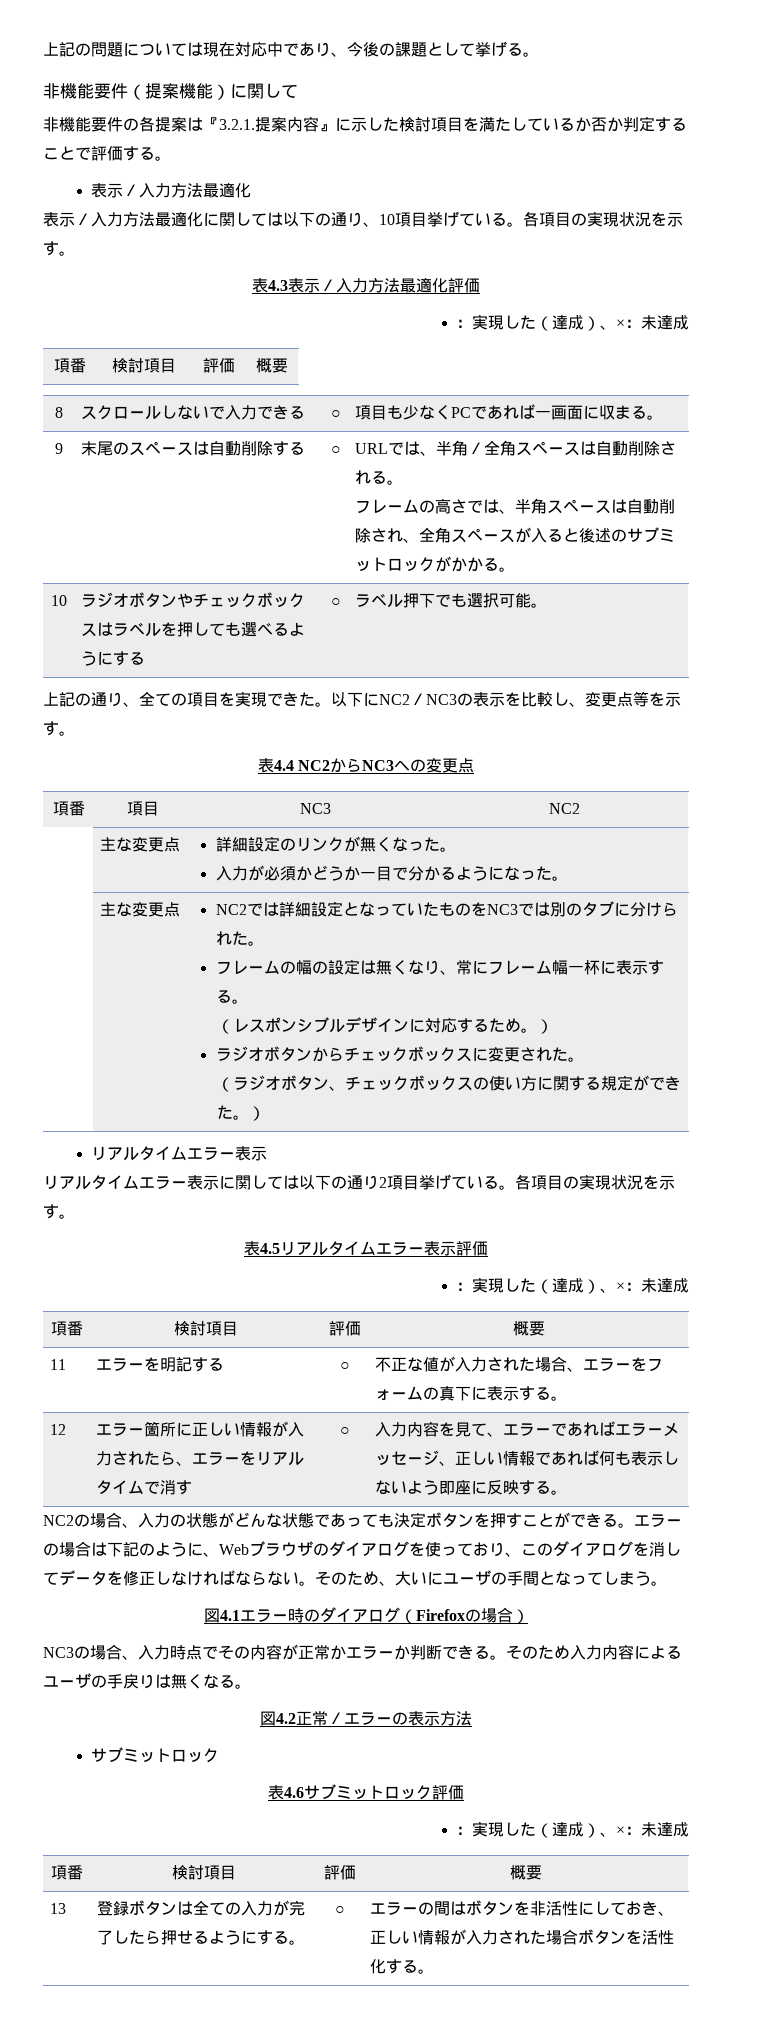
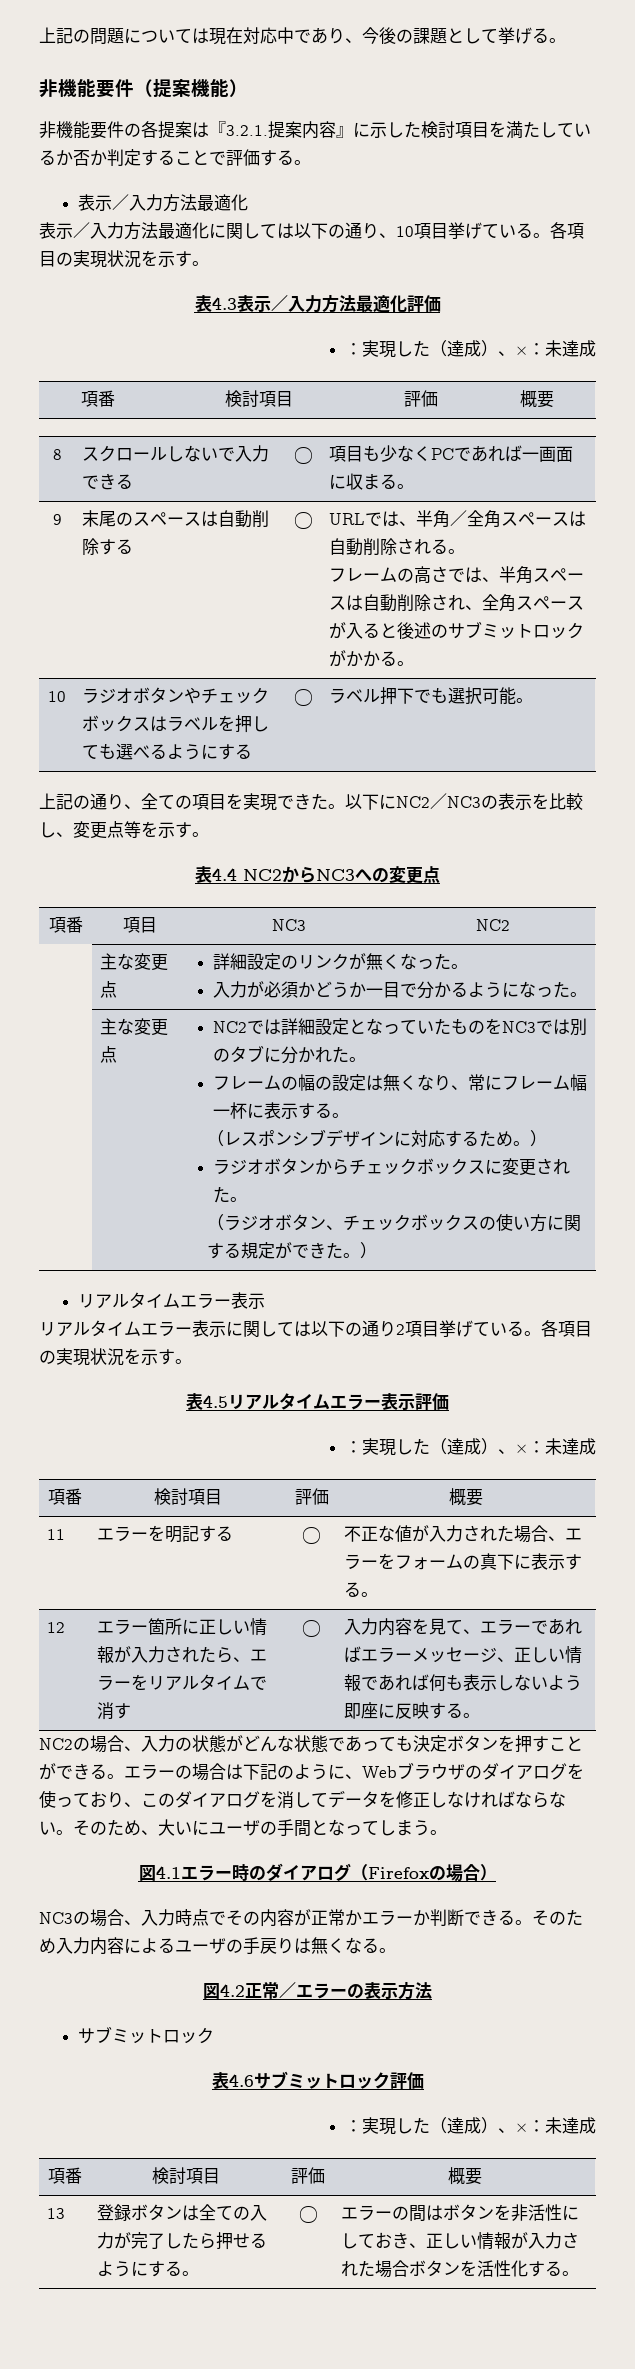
- 非機能要件（提案機能）に関して
+ 非機能要件（提案機能）
- NC2では詳細設定となっていたものをNC3では別のタブに分けられた。
+ NC2では詳細設定となっていたものをNC3では別のタブに分かれた。
- （レスポンシブルデザインに対応するため。）
+ （レスポンシブデザインに対応するため。）

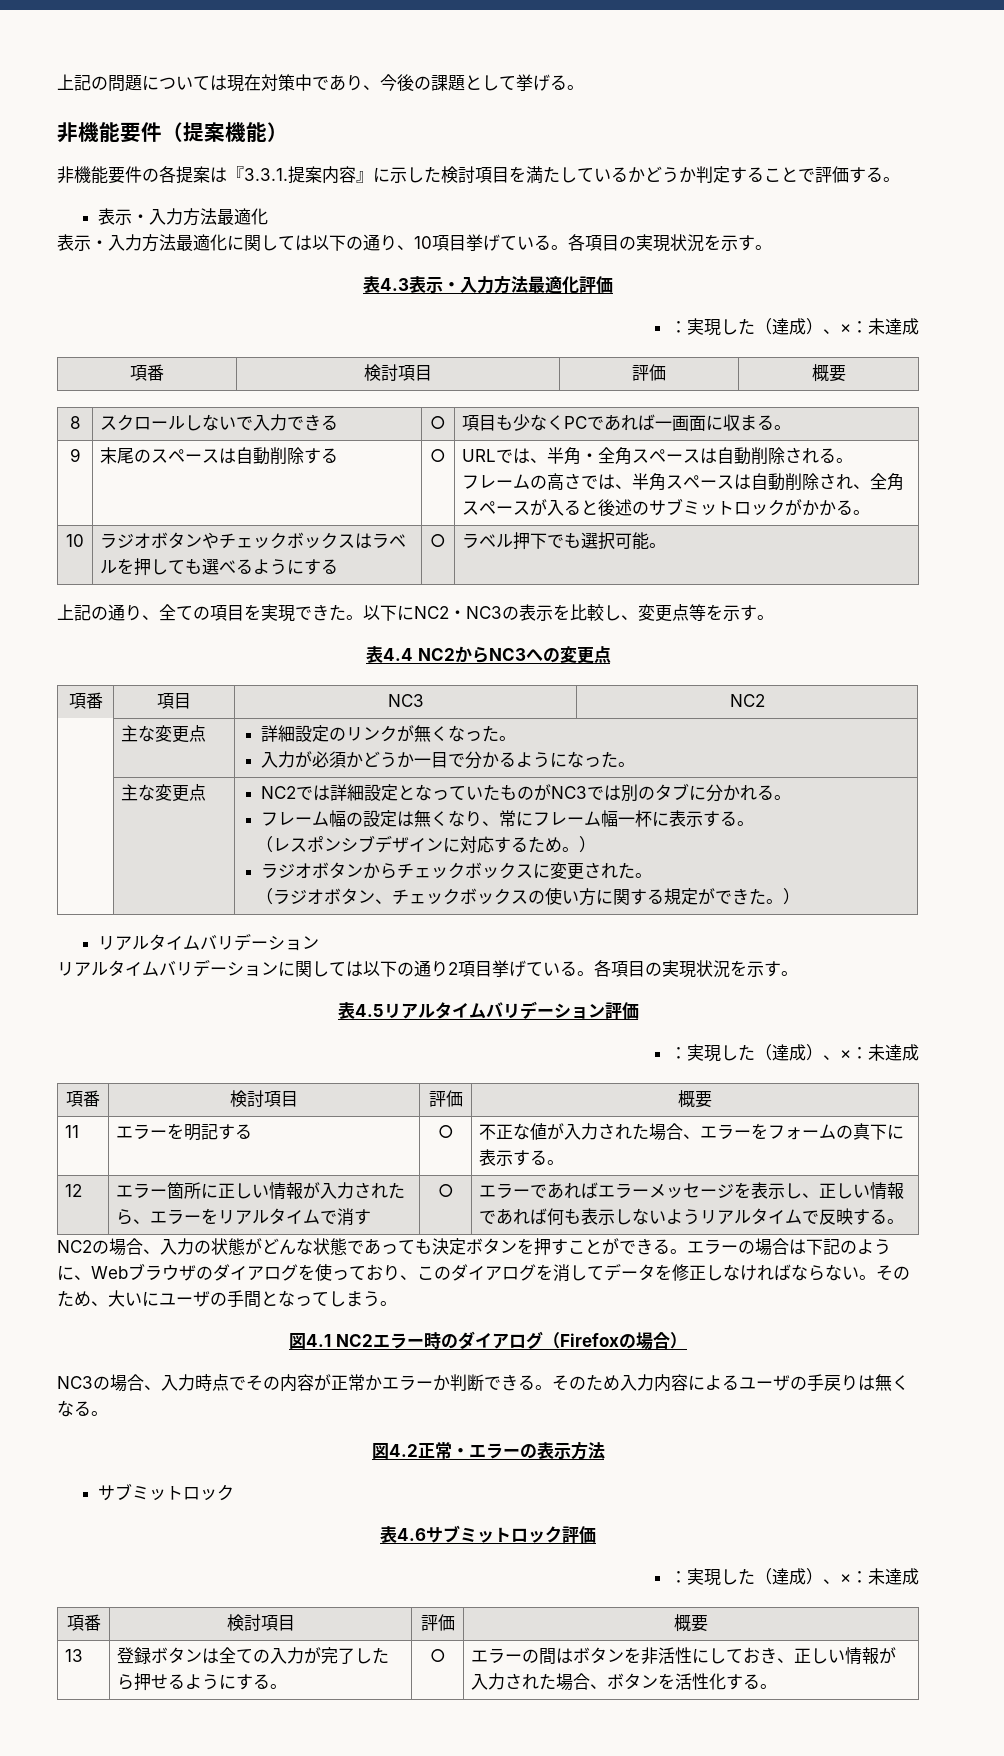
- 上記の問題については現在対応中であり、今後の課題として挙げる。
+ 上記の問題については現在対策中であり、今後の課題として挙げる。
- 非機能要件の各提案は『3.2.1.提案内容』に示した検討項目を満たしているか否か判定することで評価する。
- 表示／入力方法最適化
+ 非機能要件の各提案は『3.3.1.提案内容』に示した検討項目を満たしているかどうか判定することで評価する。
+ 表示・入力方法最適化
- 表示／入力方法最適化に関しては以下の通り、10項目挙げている。
+ 表示・入力方法最適化に関しては以下の通り、10項目挙げている。
- 表4.3表示／入力方法最適化評価
+ 表4.3表示・入力方法最適化評価
- URLでは、半角／全角スペースは自動削除される。
+ URLでは、半角・全角スペースは自動削除される。
- 以下にNC2／NC3の表示を比較し、変更点等を示す。
+ 以下にNC2・NC3の表示を比較し、変更点等を示す。
- NC2では詳細設定となっていたものをNC3では別のタブに分かれた。
- フレームの幅の設定は無くなり、常にフレーム幅一杯に表示する。
+ NC2では詳細設定となっていたものがNC3では別のタブに分かれる。
+ フレーム幅の設定は無くなり、常にフレーム幅一杯に表示する。
  （ラジオボタン、チェックボックスの使い方に関する規定ができた。）
- リアルタイムエラー表示
- リアルタイムエラー表示に関しては以下の通り2項目挙げている。
+ リアルタイムバリデーション
+ リアルタイムバリデーションに関しては以下の通り2項目挙げている。
- 表4.5リアルタイムエラー表示評価
+ 表4.5リアルタイムバリデーション評価
- 入力内容を見て、エラーであればエラーメッセージ、正しい情報であれば何も表示しないよう即座に反映する。
+ エラーであればエラーメッセージを表示し、正しい情報であれば何も表示しないようリアルタイムで反映する。
- 図4.1エラー時のダイアログ（Firefoxの場合）
+ 図4.1 NC2エラー時のダイアログ（Firefoxの場合）
- 図4.2正常／エラーの表示方法
+ 図4.2正常・エラーの表示方法
- 13 | 登録ボタンは全ての入力が完了したら押せるようにする。 | ○ | エラーの間はボタンを非活性にしておき、正しい情報が入力された場合ボタンを活性化する。
+ 13 | 登録ボタンは全ての入力が完了したら押せるようにする。 | ○ | エラーの間はボタンを非活性にしておき、正しい情報が入力された場合、ボタンを活性化する。

